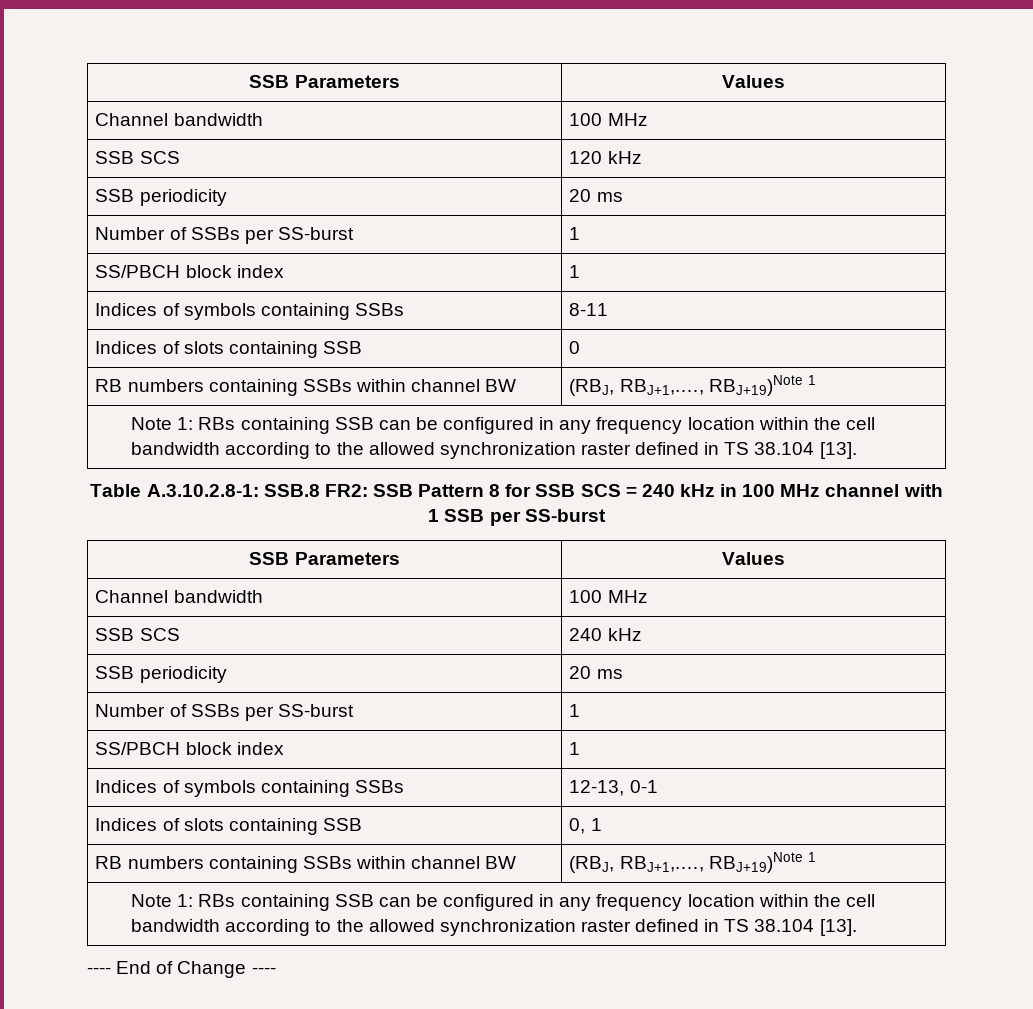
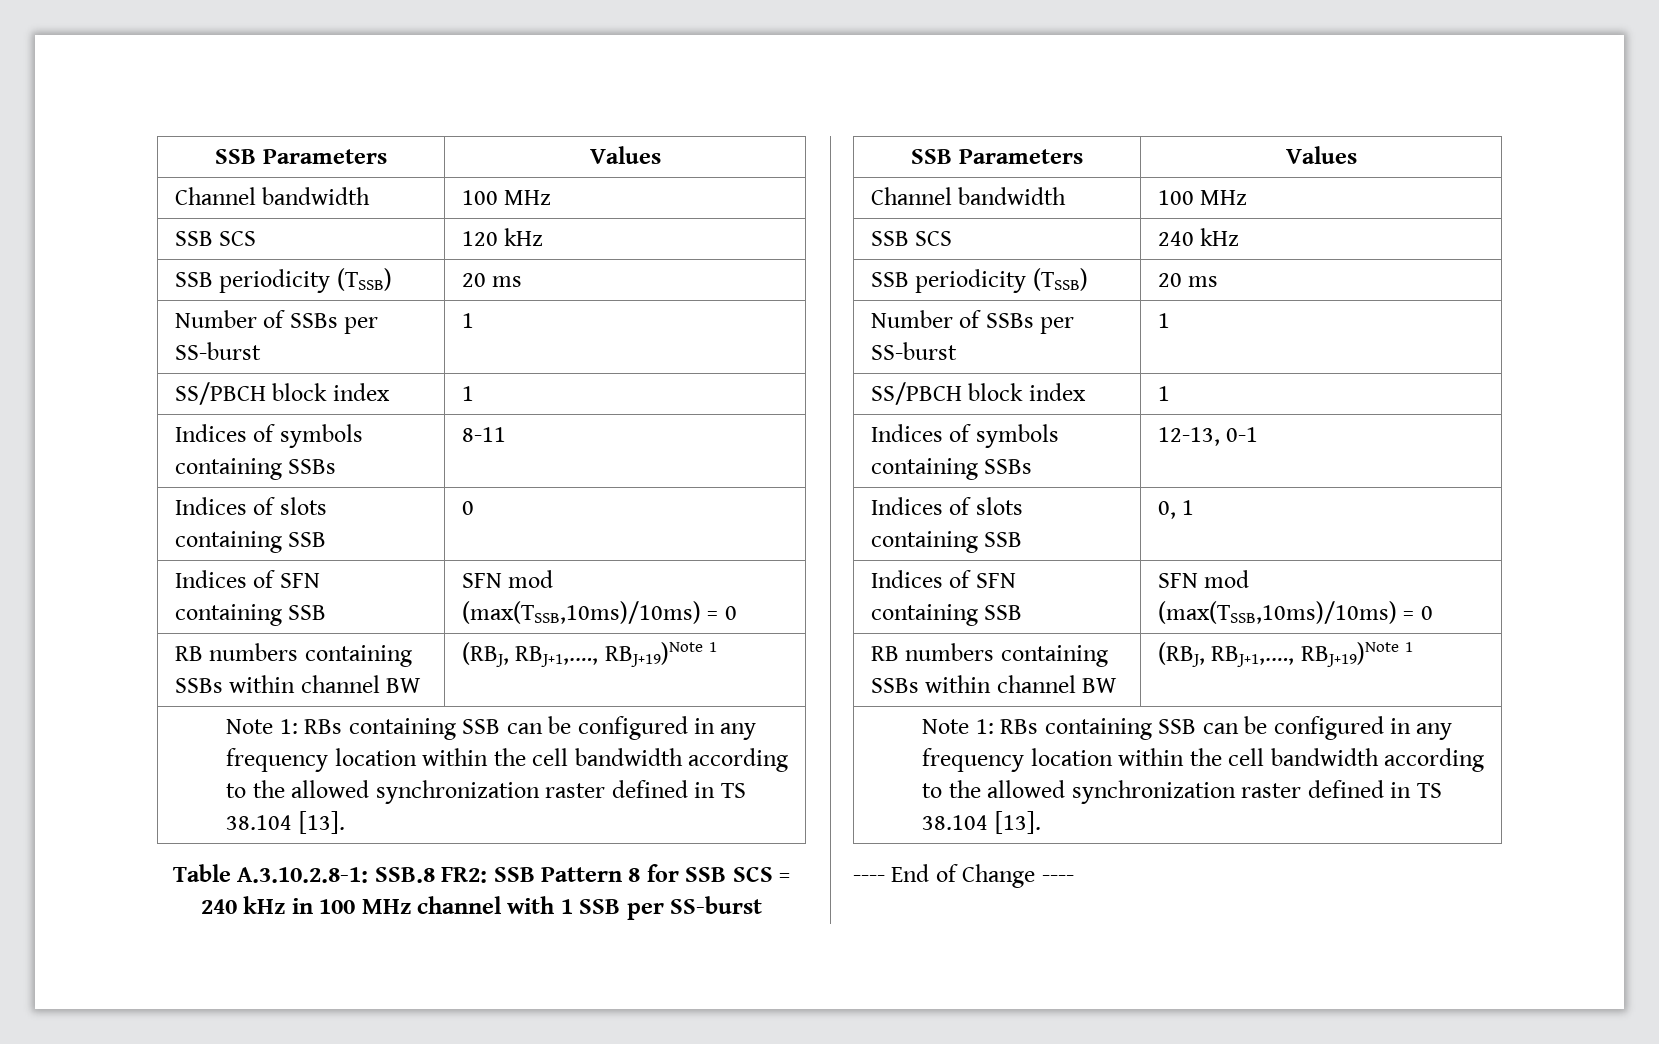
  SSB SCS | 120 kHz
- SSB periodicity | 20 ms
+ SSB periodicity (TSSB) | 20 ms
  Indices of slots containing SSB | 0
+ Indices of SFN containing SSB | SFN mod (max(TSSB,10ms)/10ms) = 0
  SSB SCS | 240 kHz
- SSB periodicity | 20 ms
+ SSB periodicity (TSSB) | 20 ms
  Indices of slots containing SSB | 0, 1
+ Indices of SFN containing SSB | SFN mod (max(TSSB,10ms)/10ms) = 0

